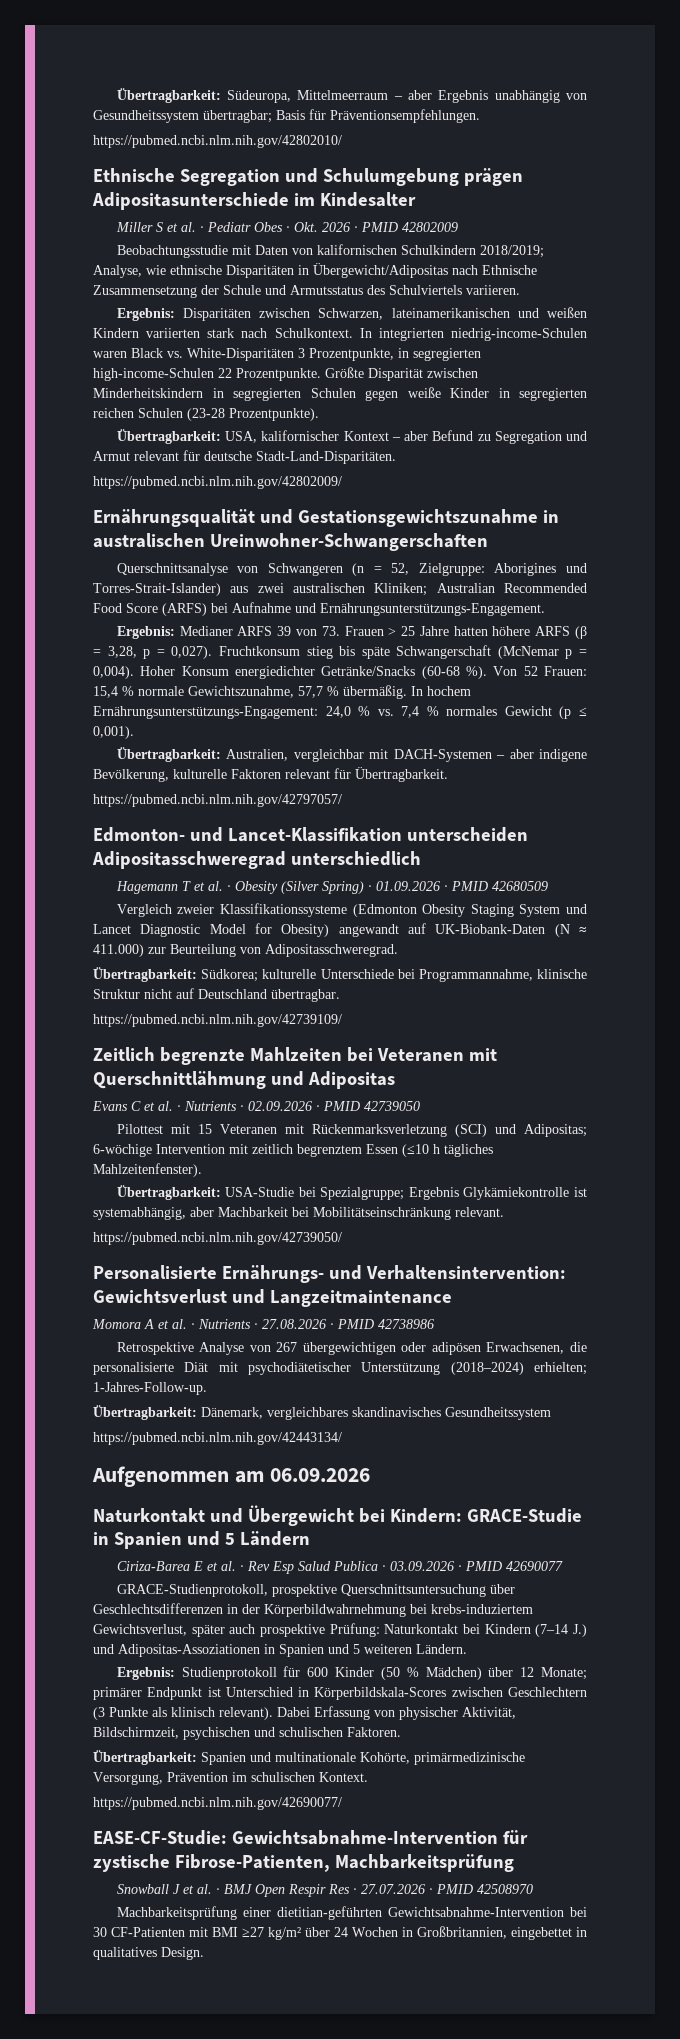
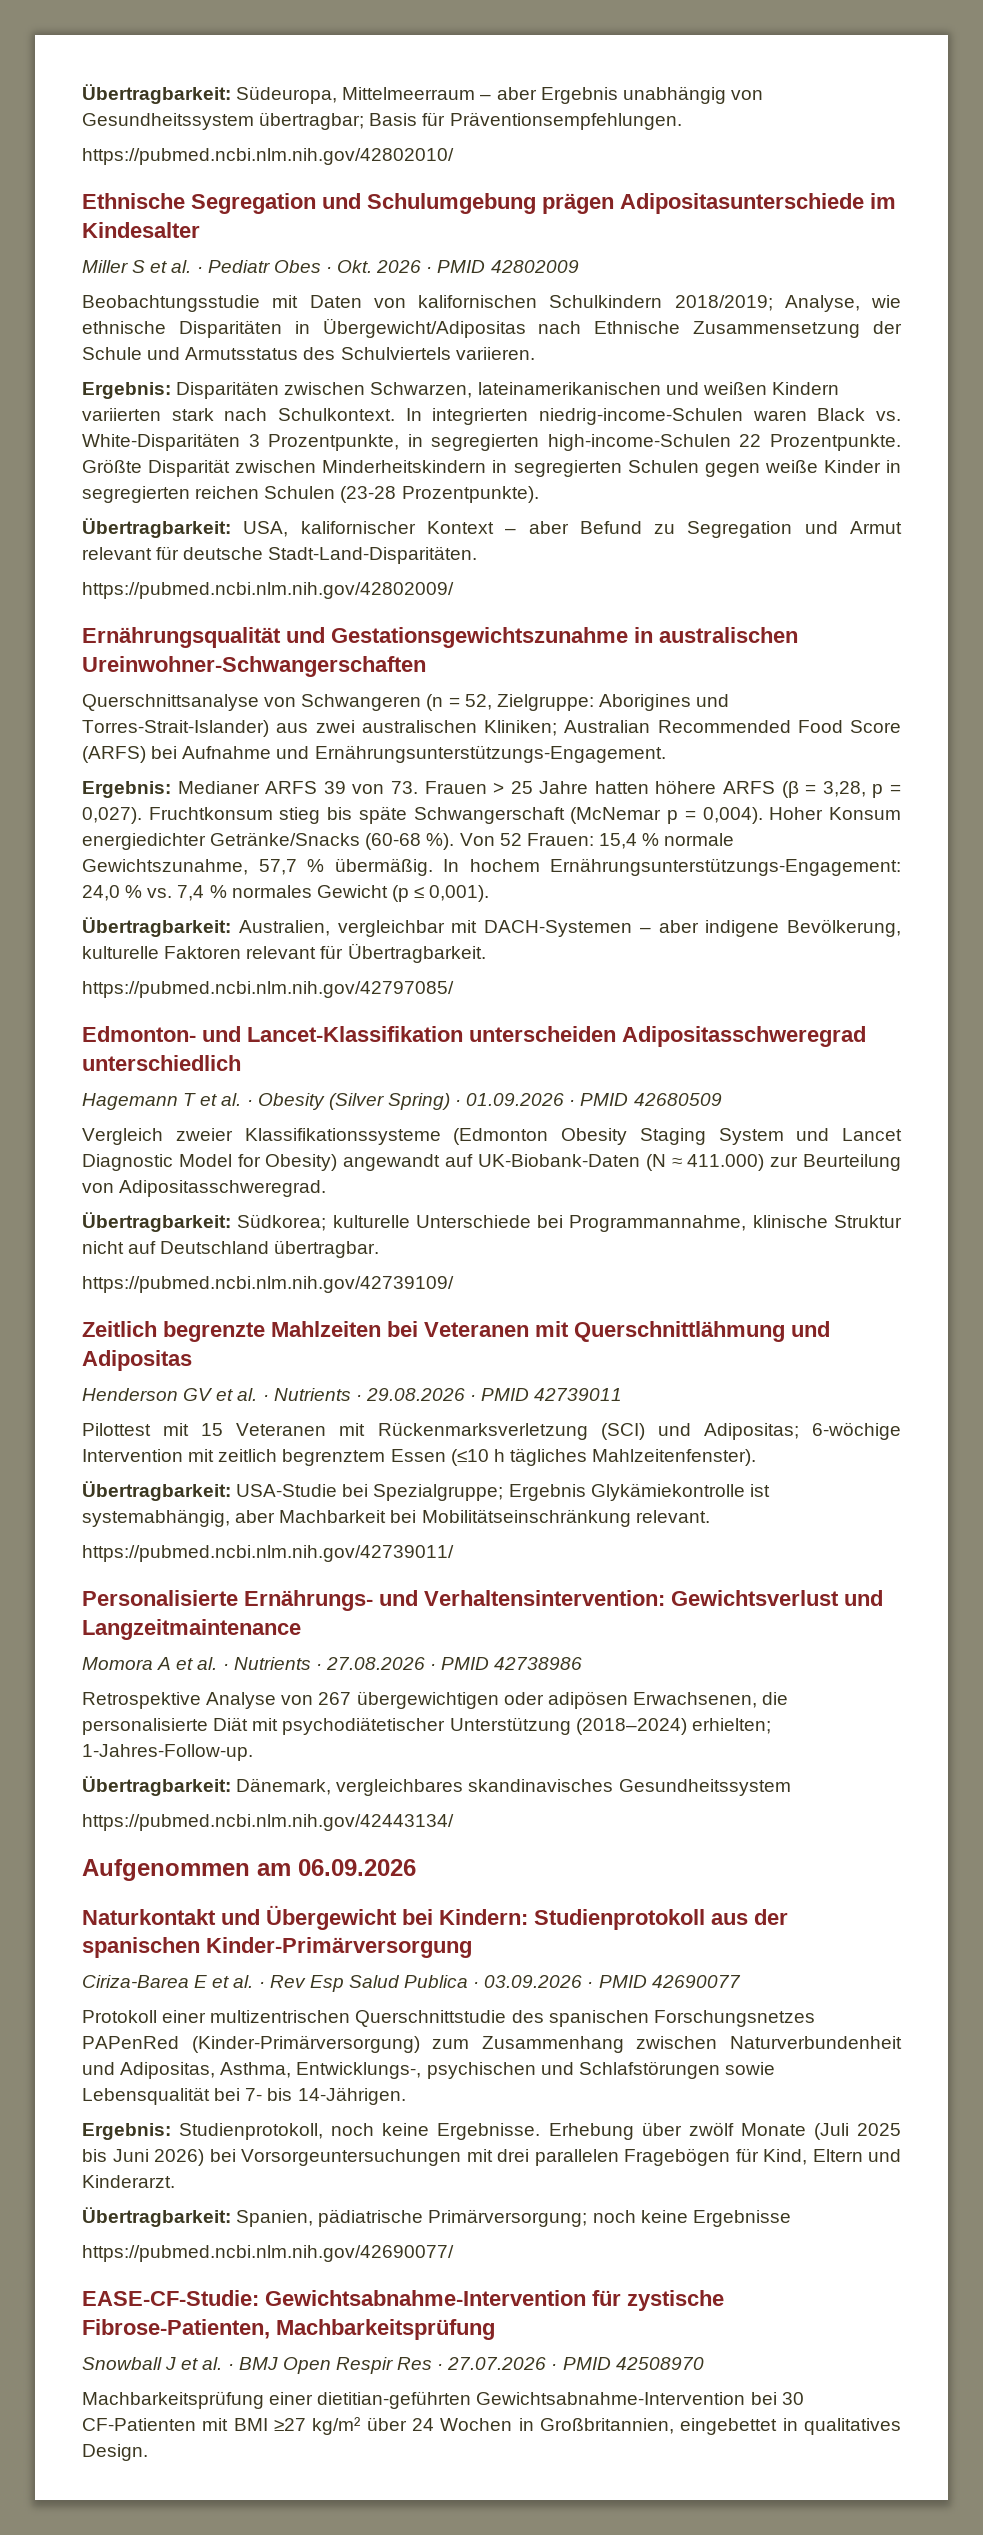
- https://pubmed.ncbi.nlm.nih.gov/42797057/
+ https://pubmed.ncbi.nlm.nih.gov/42797085/
- Evans C et al. · Nutrients · 02.09.2026 · PMID 42739050
+ Henderson GV et al. · Nutrients · 29.08.2026 · PMID 42739011
- https://pubmed.ncbi.nlm.nih.gov/42739050/
+ https://pubmed.ncbi.nlm.nih.gov/42739011/
- Naturkontakt und Übergewicht bei Kindern: GRACE-Studie in Spanien und 5 Ländern
+ Naturkontakt und Übergewicht bei Kindern: Studienprotokoll aus der spanischen Kinder-Primärversorgung
- GRACE-Studienprotokoll, prospektive Querschnittsuntersuchung über Geschlechtsdifferenzen in der Körperbildwahrnehmung bei krebs-induziertem Gewichtsverlust, später auch prospektive Prüfung: Naturkontakt bei Kindern (7–14 J.) und Adipositas-Assoziationen in Spanien und 5 weiteren Ländern.
- Ergebnis: Studienprotokoll für 600 Kinder (50 % Mädchen) über 12 Monate; primärer Endpunkt ist Unterschied in Körperbildskala-Scores zwischen Geschlechtern (3 Punkte als klinisch relevant). Dabei Erfassung von physischer Aktivität, Bildschirmzeit, psychischen und schulischen Faktoren.
- Übertragbarkeit: Spanien und multinationale Kohörte, primärmedizinische Versorgung, Prävention im schulischen Kontext.
+ Protokoll einer multizentrischen Querschnittstudie des spanischen Forschungsnetzes PAPenRed (Kinder-Primärversorgung) zum Zusammenhang zwischen Naturverbundenheit und Adipositas, Asthma, Entwicklungs-, psychischen und Schlafstörungen sowie Lebensqualität bei 7- bis 14-Jährigen.
+ Ergebnis: Studienprotokoll, noch keine Ergebnisse. Erhebung über zwölf Monate (Juli 2025 bis Juni 2026) bei Vorsorgeuntersuchungen mit drei parallelen Fragebögen für Kind, Eltern und Kinderarzt.
+ Übertragbarkeit: Spanien, pädiatrische Primärversorgung; noch keine Ergebnisse

